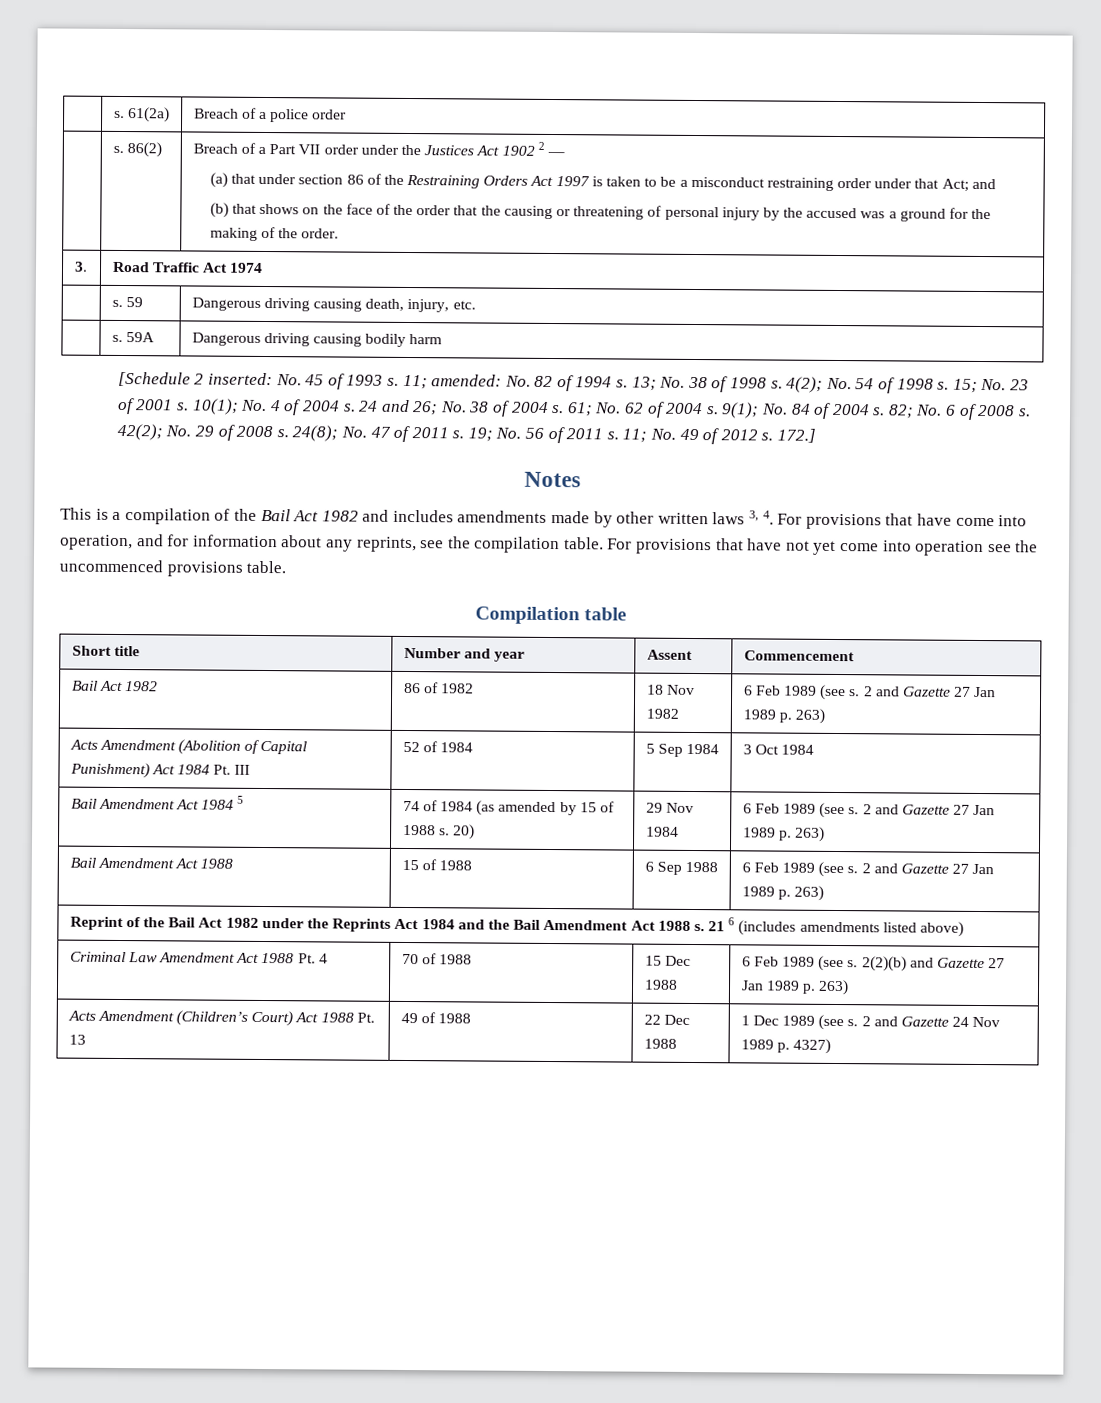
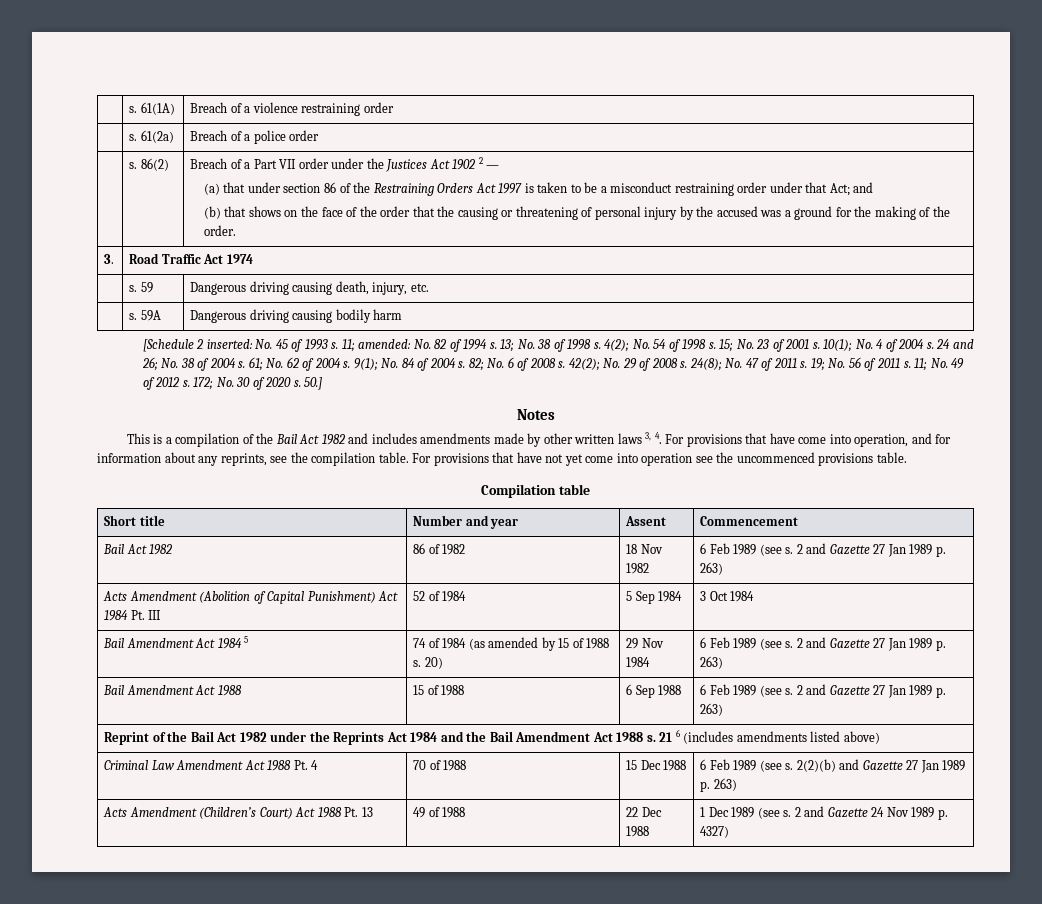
+ | s. 61(1A) | Breach of a violence restraining order
- 172.]
+ 172; No. 30 of 2020 s. 50.]

